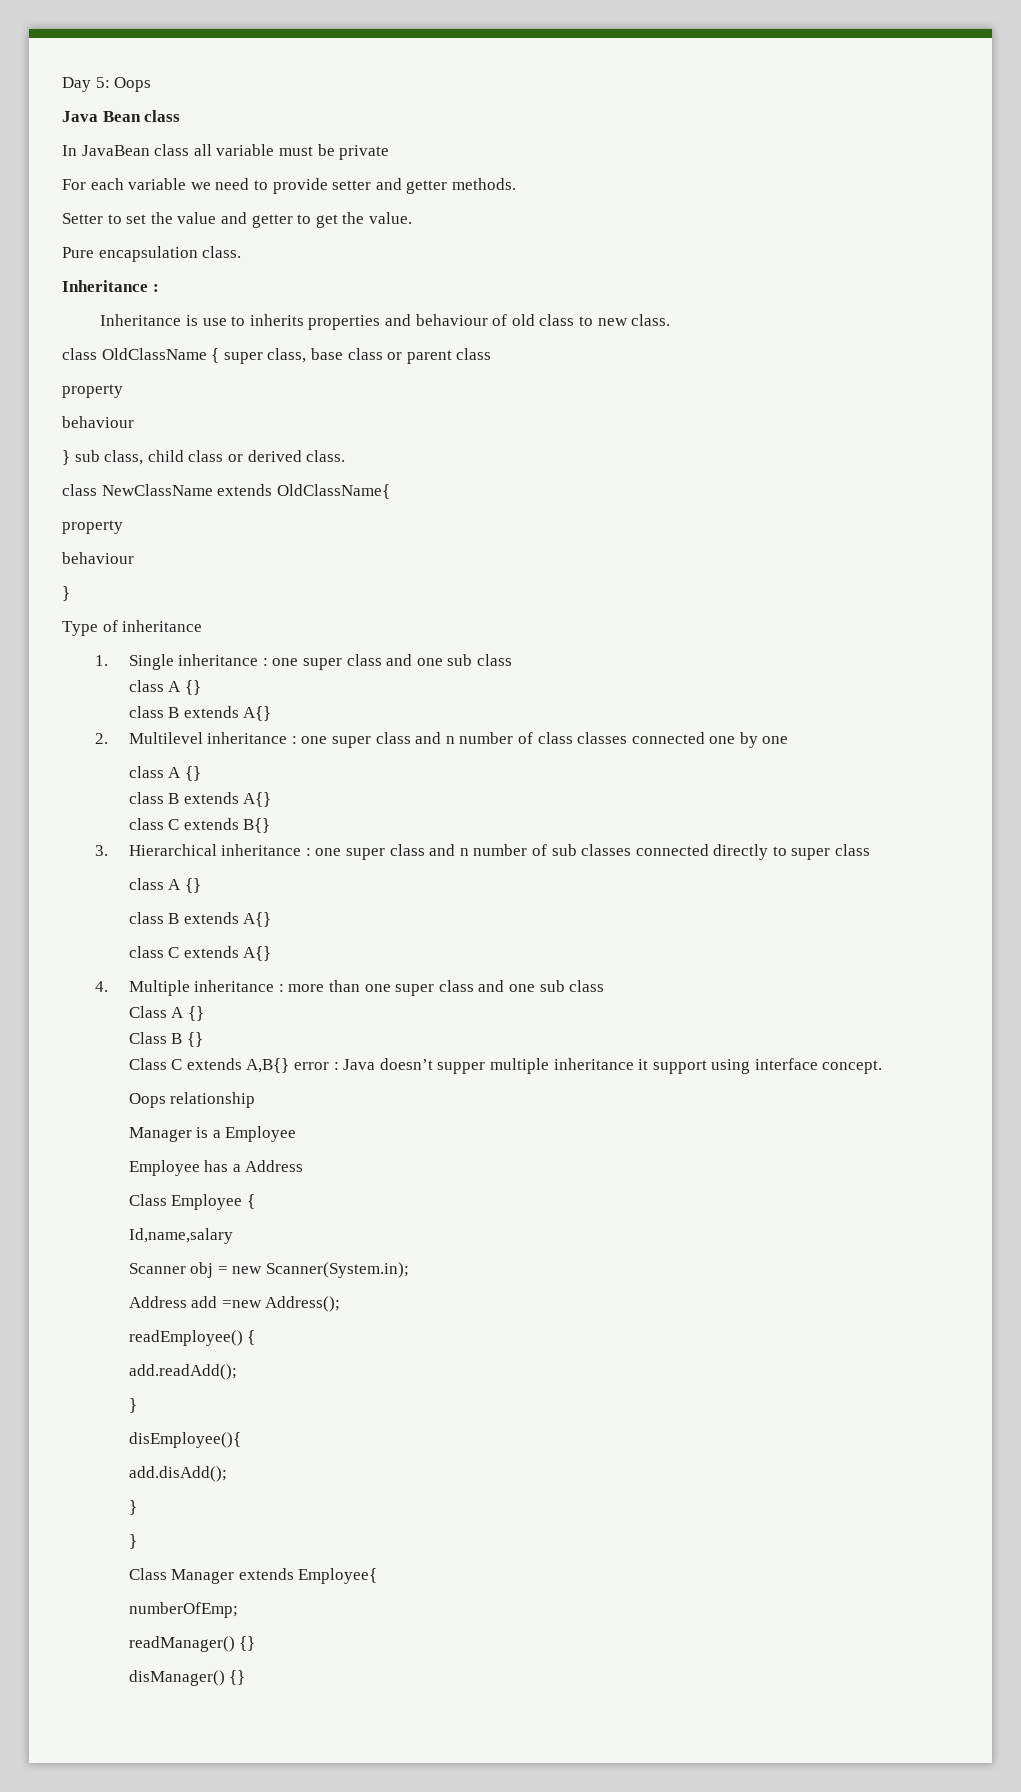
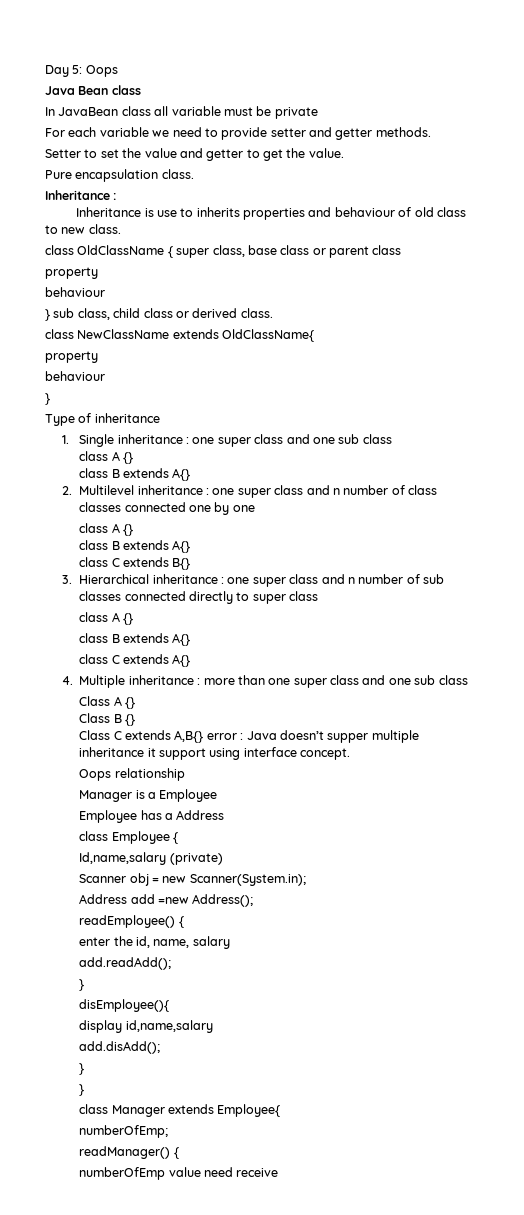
- Class Employee {
+ class Employee {
- Id,name,salary
+ Id,name,salary (private)
+ enter the id, name, salary
+ display id,name,salary
- Class Manager extends Employee{
+ class Manager extends Employee{
- readManager() {}
- disManager() {}
+ readManager() {
+ numberOfEmp value need receive

